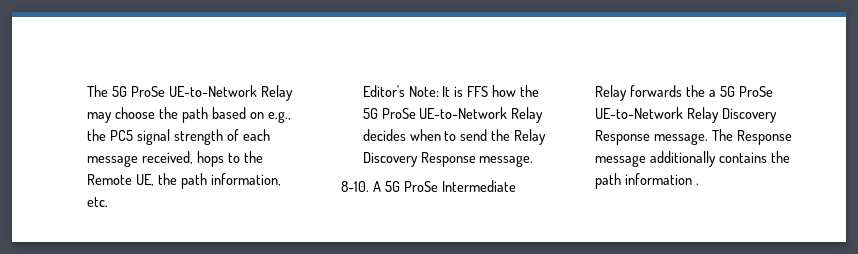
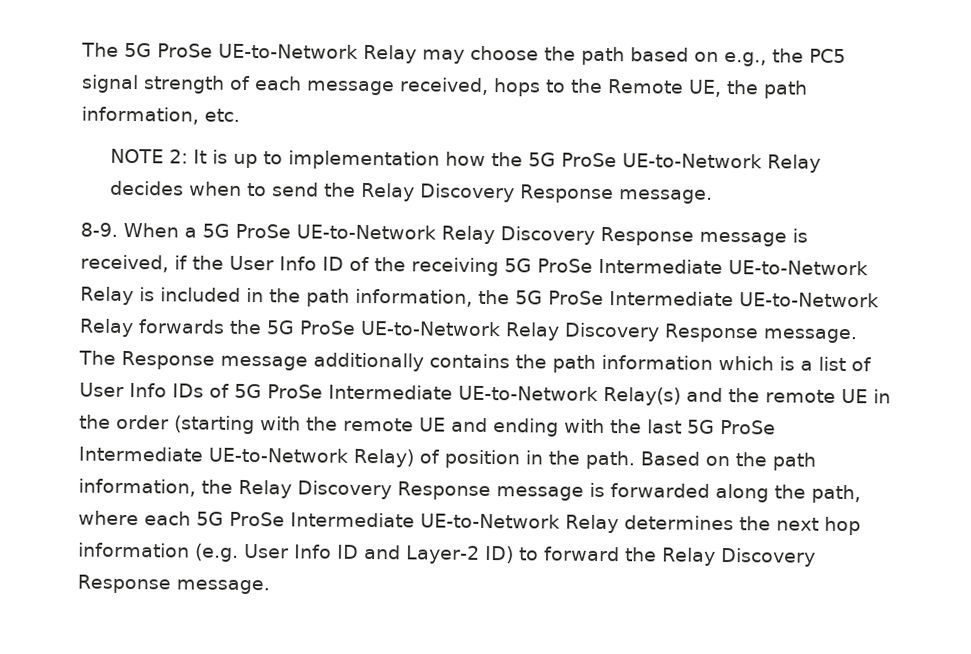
- Editor's Note: It is FFS how the 5G ProSe UE-to-Network Relay decides when to send the Relay Discovery Response message.
+ NOTE 2: It is up to implementation how the 5G ProSe UE-to-Network Relay decides when to send the Relay Discovery Response message.
- 8-10. A 5G ProSe Intermediate Relay forwards the a 5G ProSe UE-to-Network Relay Discovery Response message.
+ 8-9. When a 5G ProSe UE-to-Network Relay Discovery Response message is received, if the User Info ID of the receiving 5G ProSe Intermediate UE-to-Network Relay is included in the path information, the 5G ProSe Intermediate UE-to-Network Relay forwards the 5G ProSe UE-to-Network Relay Discovery Response message.
- The Response message additionally contains the path information .
+ The Response message additionally contains the path information which is a list of User Info IDs of 5G ProSe Intermediate UE-to-Network Relay(s) and the remote UE in the order (starting with the remote UE and ending with the last 5G ProSe Intermediate UE-to-Network Relay) of position in the path. Based on the path information, the Relay Discovery Response message is forwarded along the path, where each 5G ProSe Intermediate UE-to-Network Relay determines the next hop information (e.g. User Info ID and Layer-2 ID) to forward the Relay Discovery Response message.

